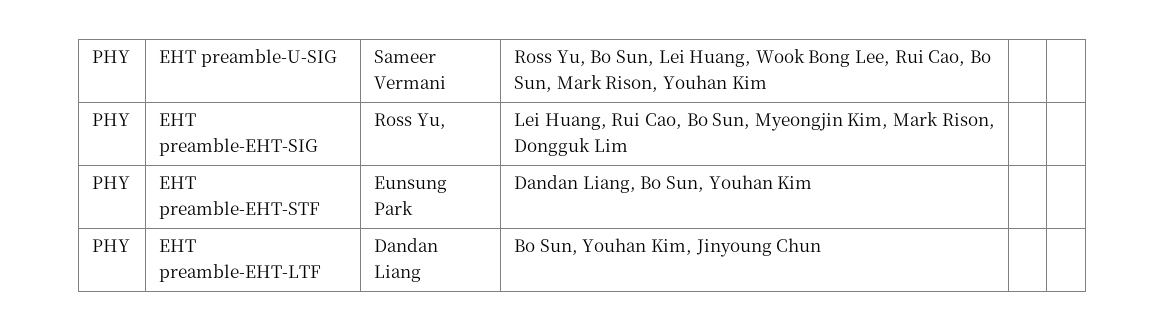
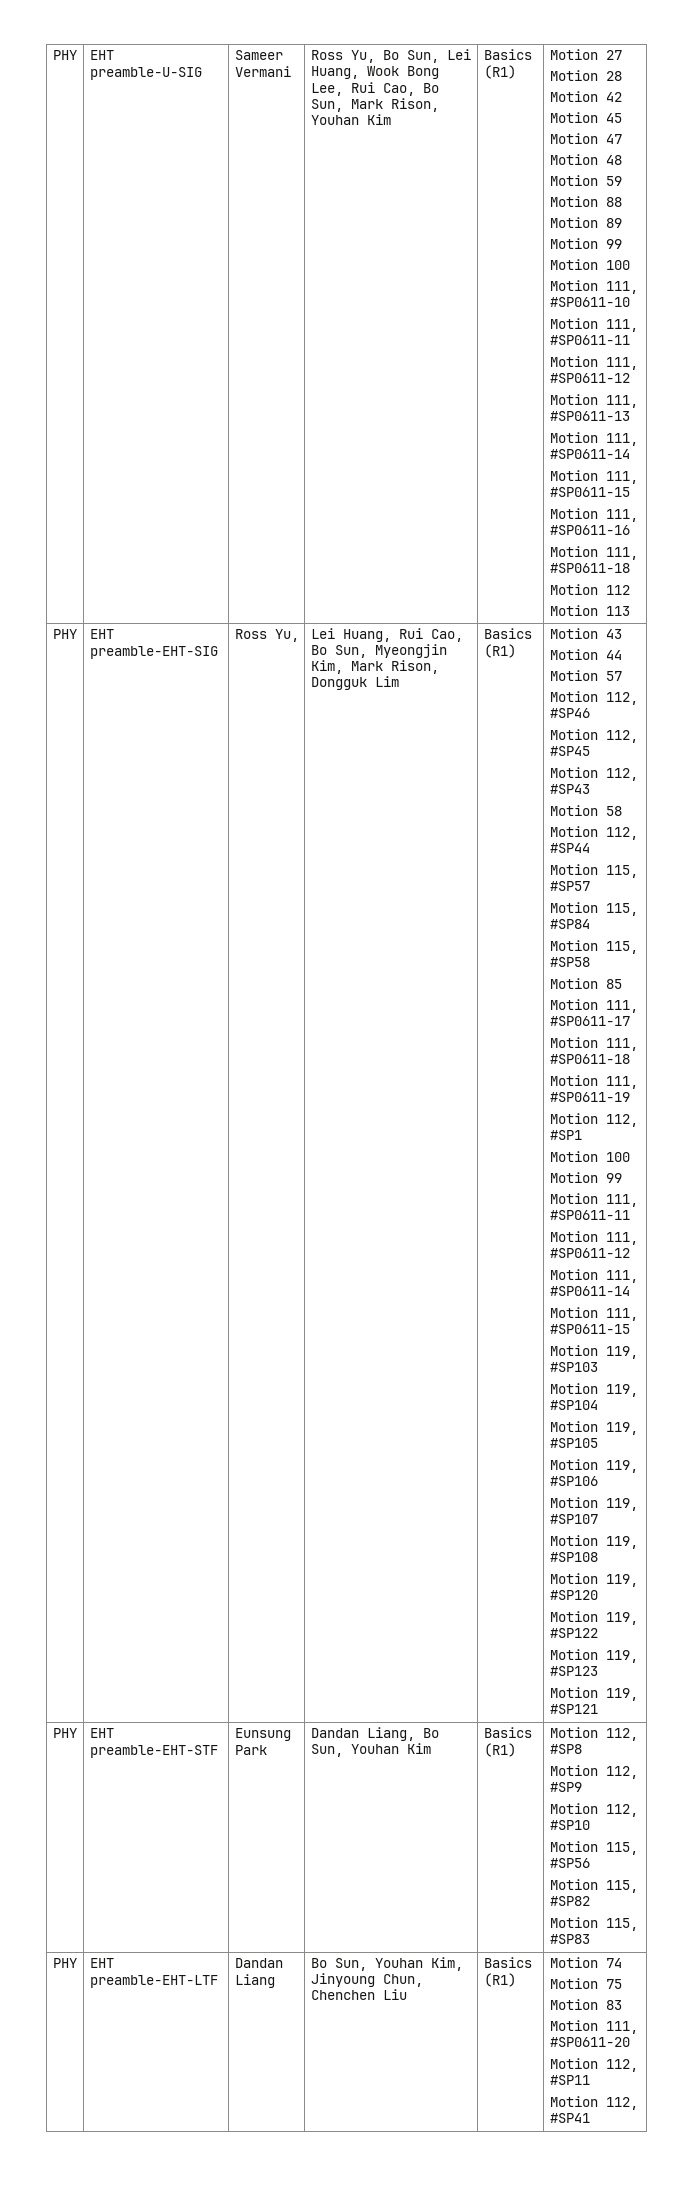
+ Basics (R1) | Motion 27
+ Motion 28
+ Motion 42
+ Motion 45
+ Motion 47
+ Motion 48
+ Motion 59
+ Motion 88
+ Motion 89
+ Motion 99
+ Motion 100
+ Motion 111, #SP0611-10
+ Motion 111, #SP0611-11
+ Motion 111, #SP0611-12
+ Motion 111, #SP0611-13
+ Motion 111, #SP0611-14
+ Motion 111, #SP0611-15
+ Motion 111, #SP0611-16
+ Motion 111, #SP0611-18
+ Motion 112
+ Motion 113
+ Basics (R1) | Motion 43
+ Motion 44
+ Motion 57
+ Motion 112, #SP46
+ Motion 112, #SP45
+ Motion 112, #SP43
+ Motion 58
+ Motion 112, #SP44
+ Motion 115, #SP57
+ Motion 115, #SP84
+ Motion 115, #SP58
+ Motion 85
+ Motion 111, #SP0611-17
+ Motion 111, #SP0611-18
+ Motion 111, #SP0611-19
+ Motion 112, #SP1
+ Motion 100
+ Motion 99
+ Motion 111, #SP0611-11
+ Motion 111, #SP0611-12
+ Motion 111, #SP0611-14
+ Motion 111, #SP0611-15
+ Motion 119, #SP103
+ Motion 119, #SP104
+ Motion 119, #SP105
+ Motion 119, #SP106
+ Motion 119, #SP107
+ Motion 119, #SP108
+ Motion 119, #SP120
+ Motion 119, #SP122
+ Motion 119, #SP123
+ Motion 119, #SP121
- PHY | EHT preamble-EHT-STF | Eunsung Park | Dandan Liang, Bo Sun, Youhan Kim | |
+ PHY | EHT preamble-EHT-STF | Eunsung Park | Dandan Liang, Bo Sun, Youhan Kim | Basics (R1) | Motion 112, #SP8
+ Motion 112, #SP9
+ Motion 112, #SP10
+ Motion 115, #SP56
+ Motion 115, #SP82
+ Motion 115, #SP83
- PHY | EHT preamble-EHT-LTF | Dandan Liang | Bo Sun, Youhan Kim, Jinyoung Chun | |
+ PHY | EHT preamble-EHT-LTF | Dandan Liang | Bo Sun, Youhan Kim, Jinyoung Chun, Chenchen Liu | Basics (R1) | Motion 74
+ Motion 75
+ Motion 83
+ Motion 111, #SP0611-20
+ Motion 112, #SP11
+ Motion 112, #SP41

